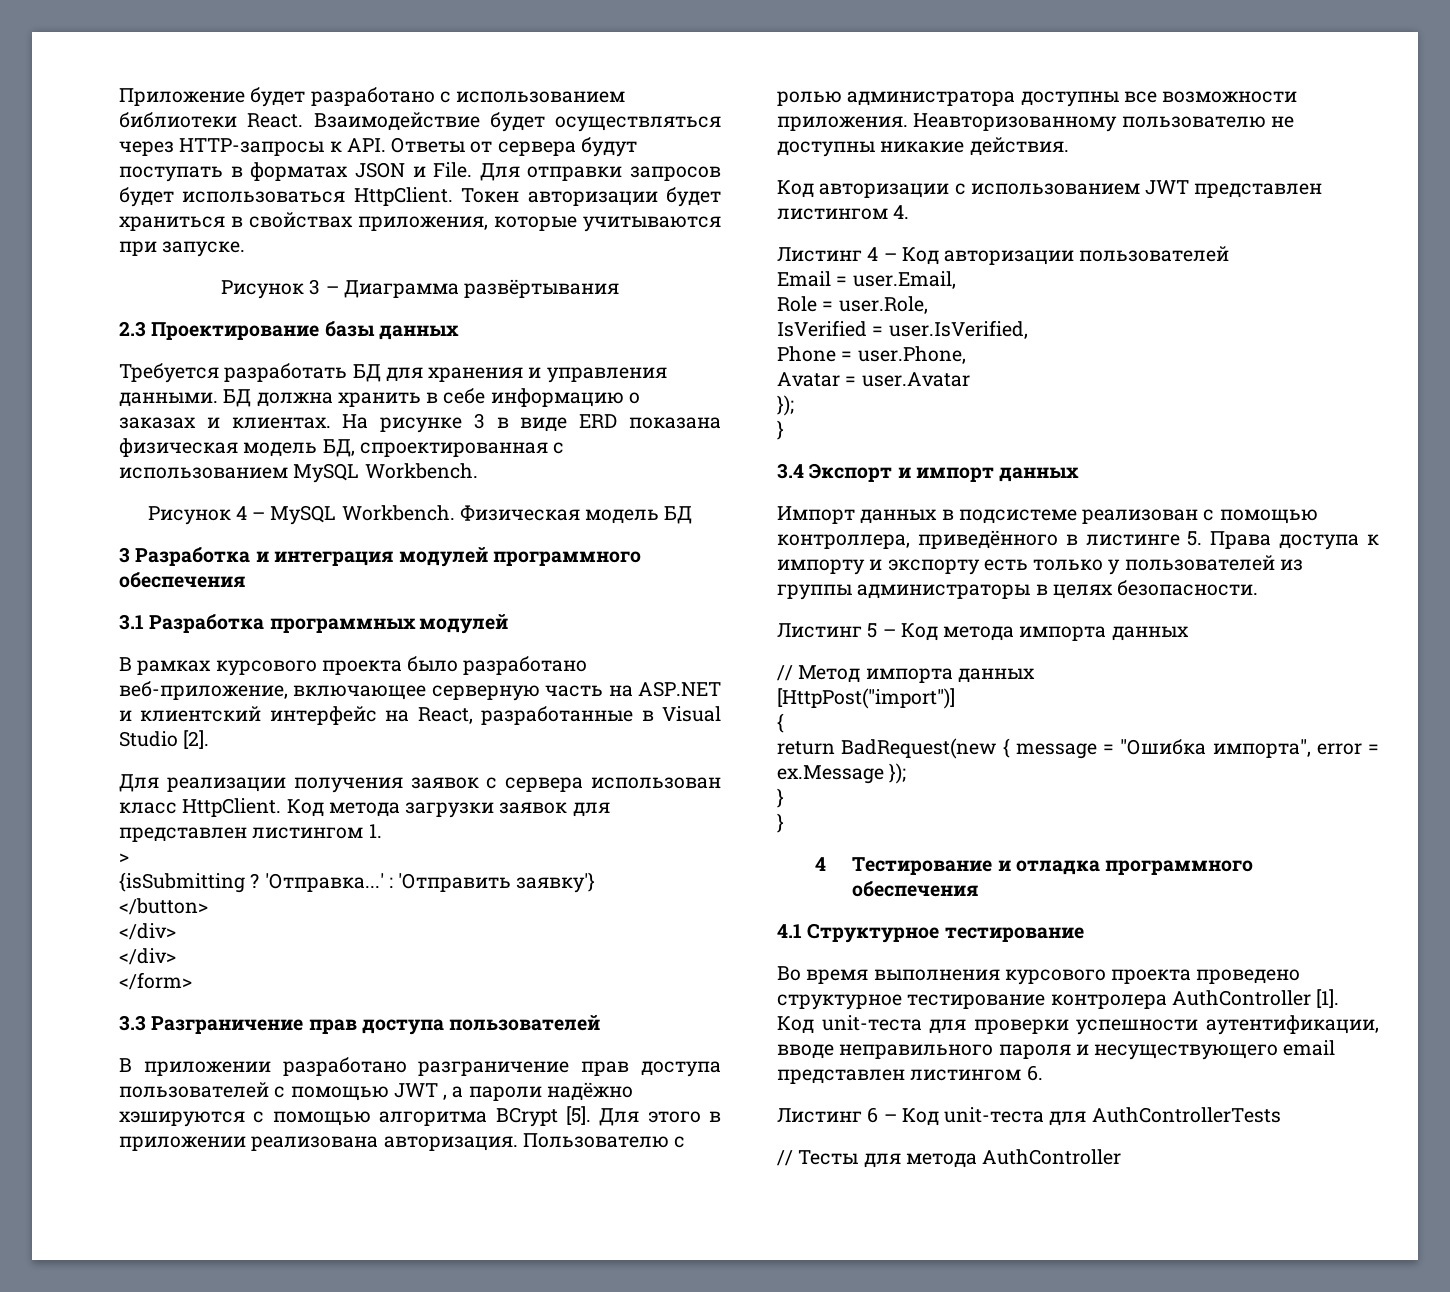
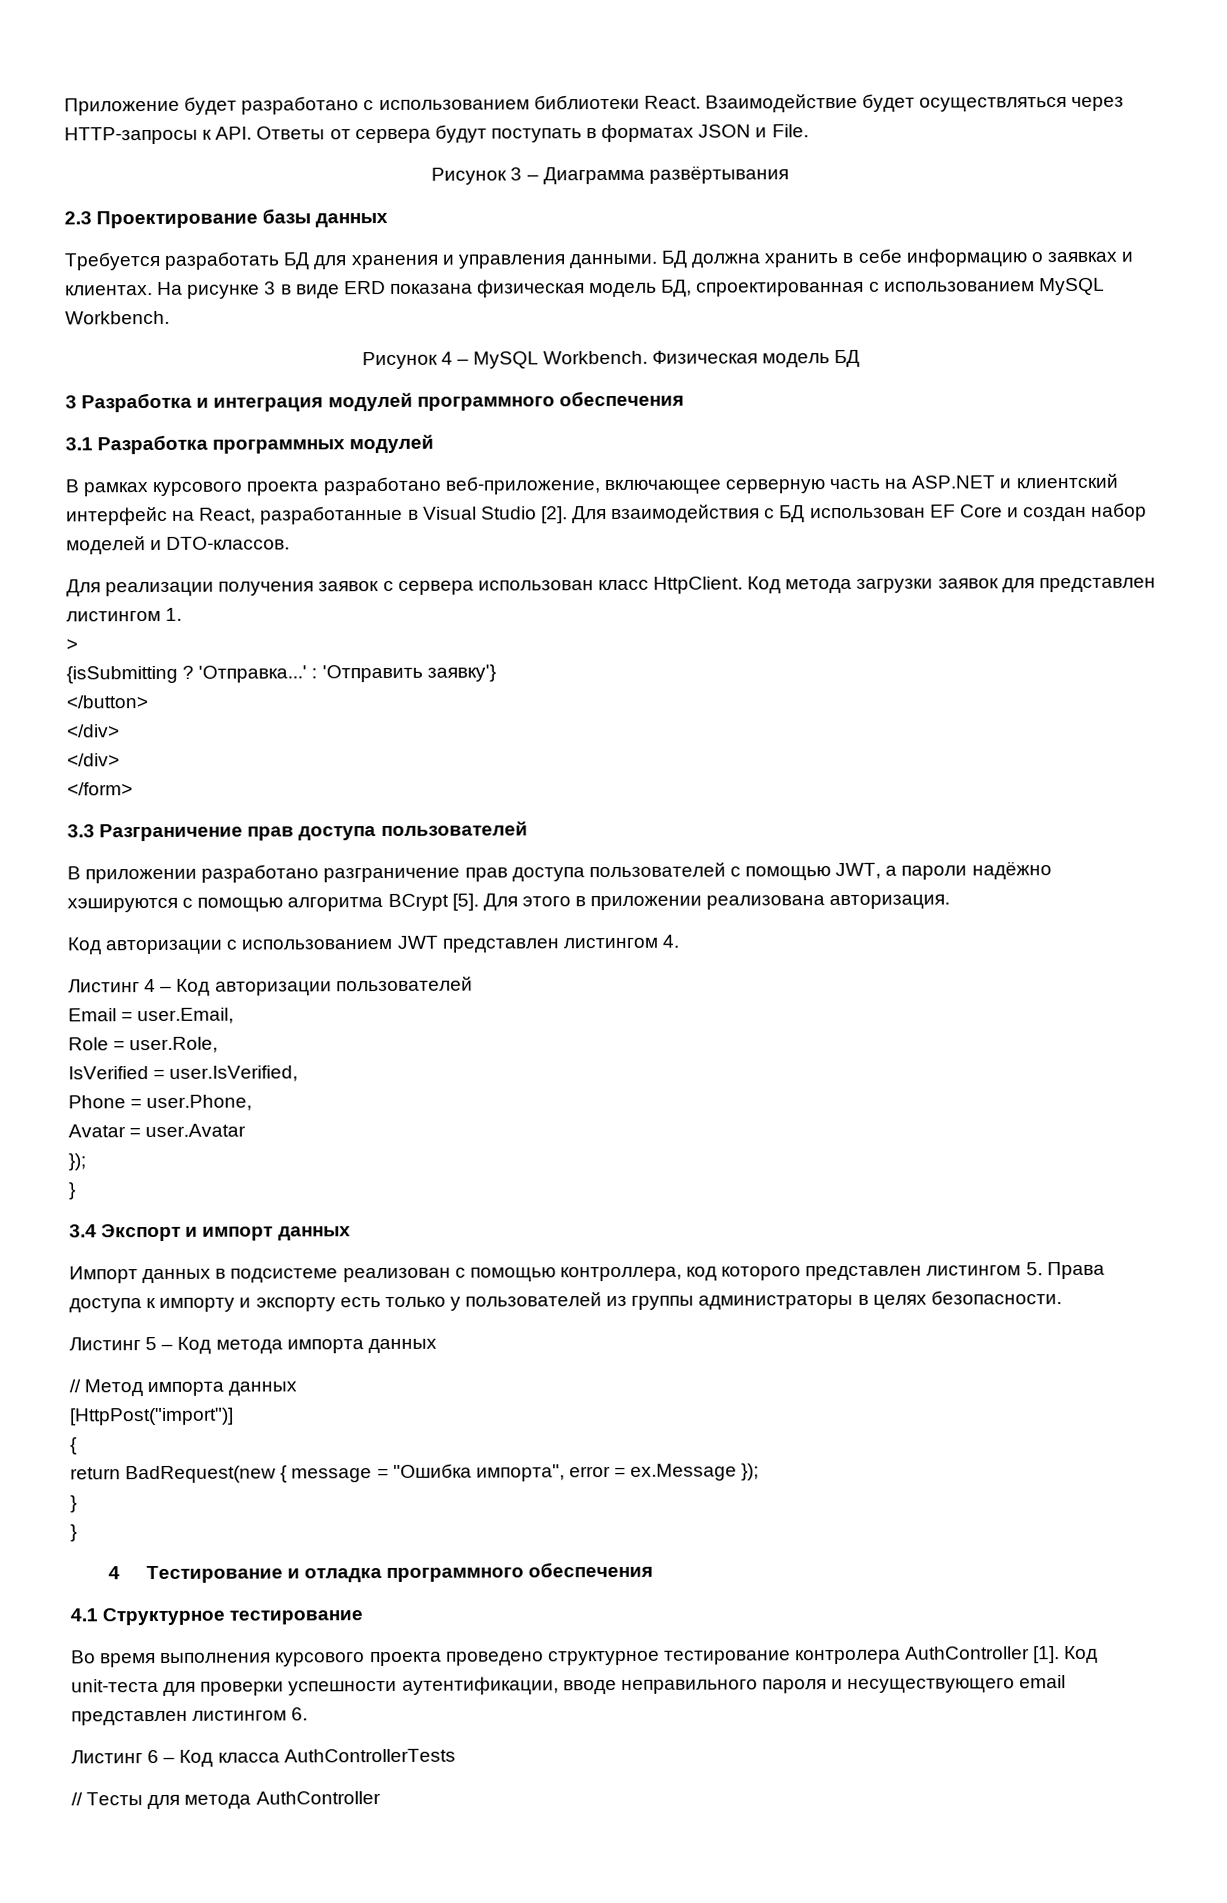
- Для отправки запросов будет использоваться HttpClient. Токен авторизации будет храниться в свойствах приложения, которые учитываются при запуске.
- БД должна хранить в себе информацию о заказах и клиентах.
+ БД должна хранить в себе информацию о заявках и клиентах.
- В рамках курсового проекта было разработано веб-приложение, включающее серверную часть на ASP.NET и клиентский интерфейс на React, разработанные в Visual Studio [2].
+ В рамках курсового проекта разработано веб-приложение, включающее серверную часть на ASP.NET и клиентский интерфейс на React, разработанные в Visual Studio [2]. Для взаимодействия с БД использован EF Core и создан набор моделей и DTO-классов.
- В приложении разработано разграничение прав доступа пользователей с помощью JWT , а пароли надёжно хэшируются с помощью алгоритма BCrypt [5].
+ В приложении разработано разграничение прав доступа пользователей с помощью JWT, а пароли надёжно хэшируются с помощью алгоритма BCrypt [5].
- Пользователю с ролью администратора доступны все возможности приложения. Неавторизованному пользователю не доступны никакие действия.
- Импорт данных в подсистеме реализован с помощью контроллера, приведённого в листинге 5. Права доступа к импорту и экспорту есть только у пользователей из группы администраторы в целях безопасности.
+ Импорт данных в подсистеме реализован с помощью контроллера, код которого представлен листингом 5. Права доступа к импорту и экспорту есть только у пользователей из группы администраторы в целях безопасности.
- Листинг 6 – Код unit-теста для AuthControllerTests
+ Листинг 6 – Код класса AuthControllerTests

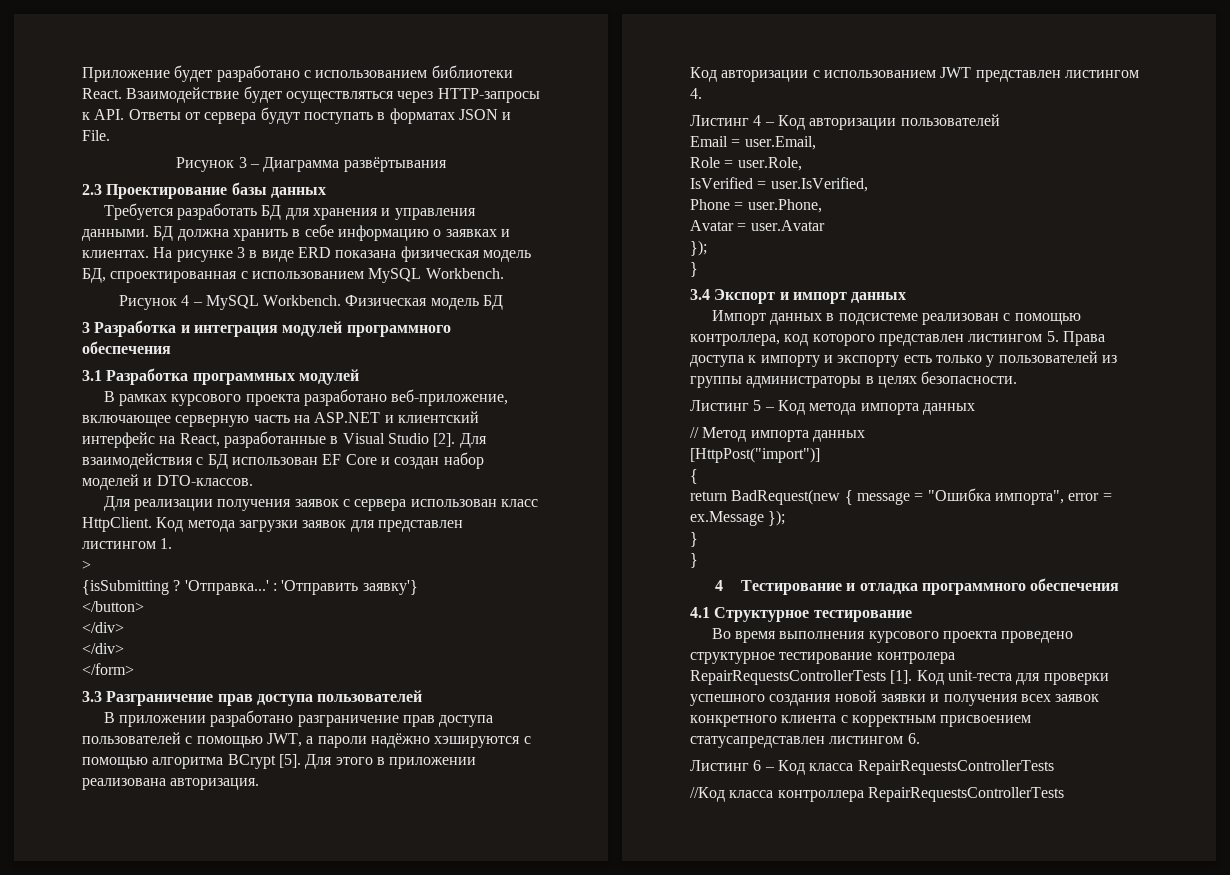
- Во время выполнения курсового проекта проведено структурное тестирование контролера AuthController [1].
+ Во время выполнения курсового проекта проведено структурное тестирование контролера RepairRequestsControllerTests [1].
- Код unit-теста для проверки успешности аутентификации, вводе неправильного пароля и несуществующего email представлен листингом 6.
+ Код unit-теста для проверки успешного создания новой заявки и получения всех заявок конкретного клиента с корректным присвоением статусапредставлен листингом 6.
- Листинг 6 – Код класса AuthControllerTests
- // Тесты для метода AuthController
+ Листинг 6 – Код класса RepairRequestsControllerTests
+ //Код класса контроллера RepairRequestsControllerTests

